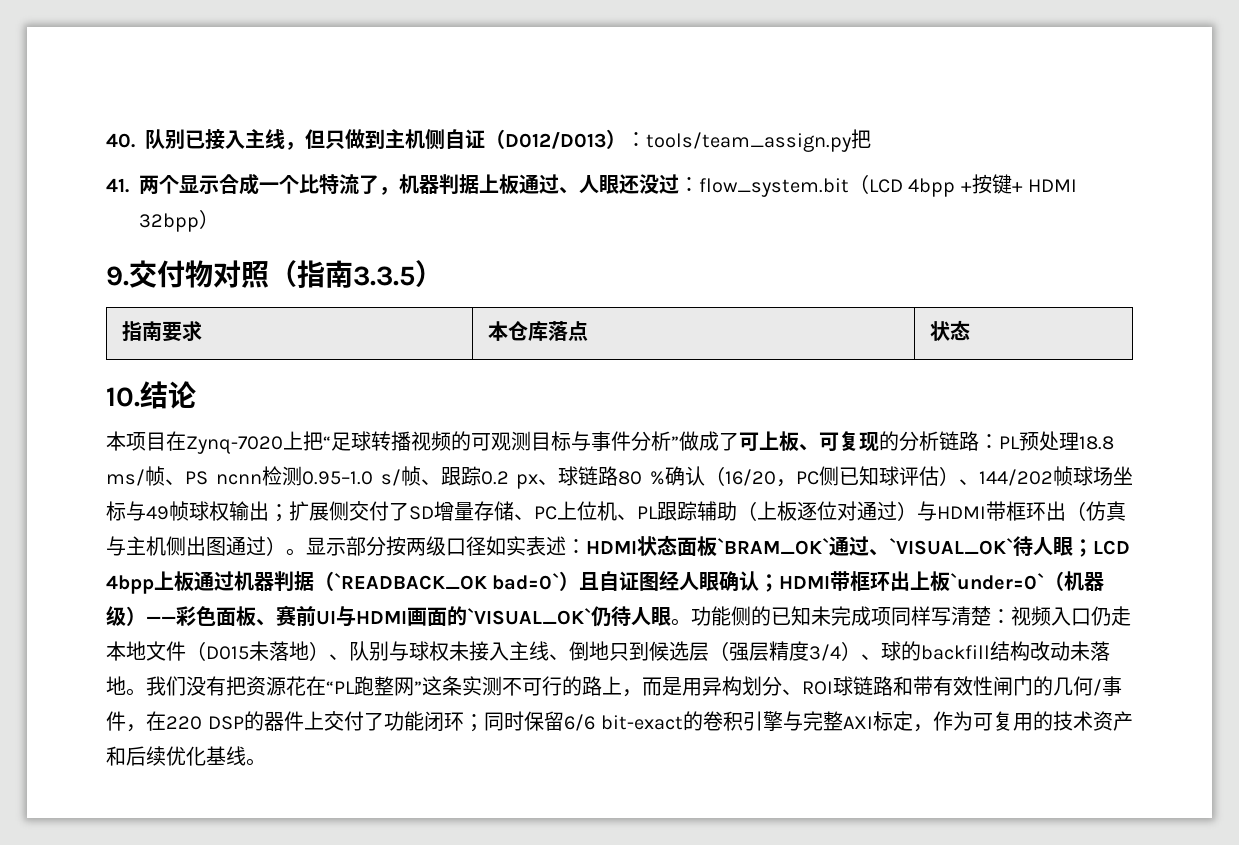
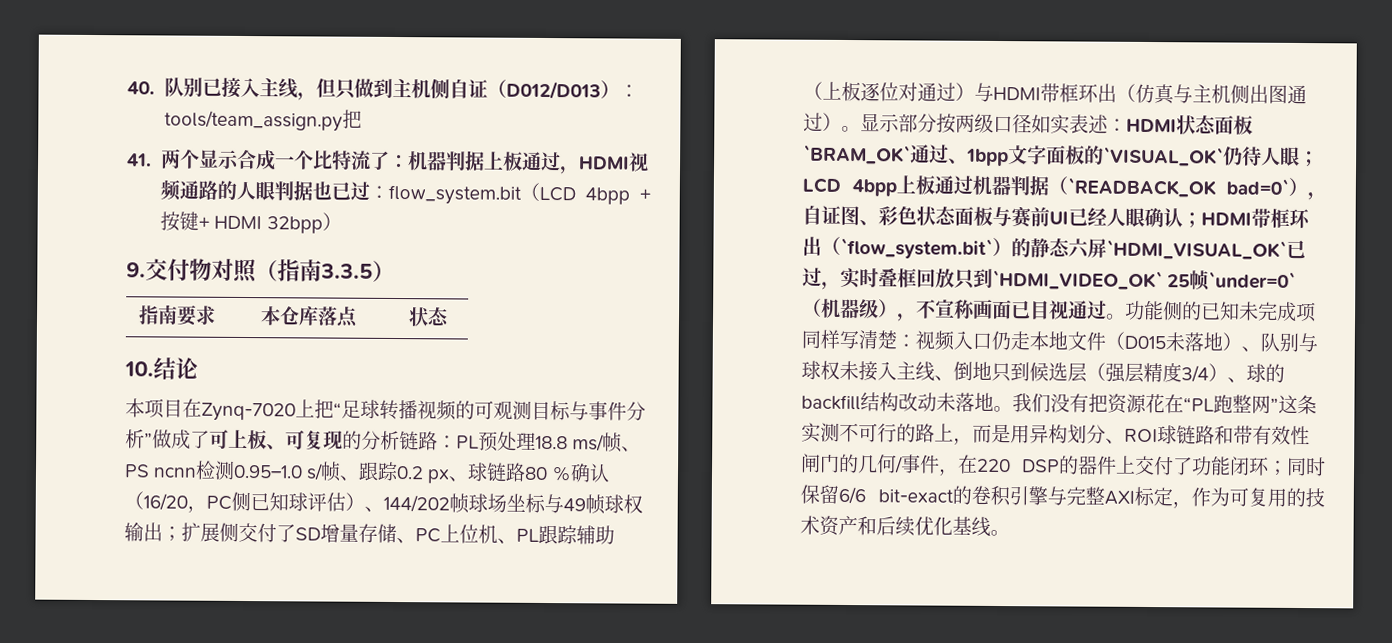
- 41.两个显示合成一个比特流了，机器判据上板通过、人眼还没过：flow_system.bit（LCD 4bpp +按键+ HDMI 32bpp）
+ 41.两个显示合成一个比特流了：机器判据上板通过，HDMI视频通路的人眼判据也已过：flow_system.bit（LCD 4bpp +按键+ HDMI 32bpp）
- 显示部分按两级口径如实表述：HDMI状态面板`BRAM_OK`通过、`VISUAL_OK`待人眼；LCD 4bpp上板通过机器判据（`READBACK_OK bad=0`）且自证图经人眼确认；HDMI带框环出上板`under=0`（机器级）——彩色面板、赛前UI与HDMI画面的`VISUAL_OK`仍待人眼。
+ 显示部分按两级口径如实表述：HDMI状态面板`BRAM_OK`通过、1bpp文字面板的`VISUAL_OK`仍待人眼；LCD 4bpp上板通过机器判据（`READBACK_OK bad=0`），自证图、彩色状态面板与赛前UI已经人眼确认；HDMI带框环出（`flow_system.bit`）的静态六屏`HDMI_VISUAL_OK`已过，实时叠框回放只到`HDMI_VIDEO_OK` 25帧`under=0`（机器级），不宣称画面已目视通过。

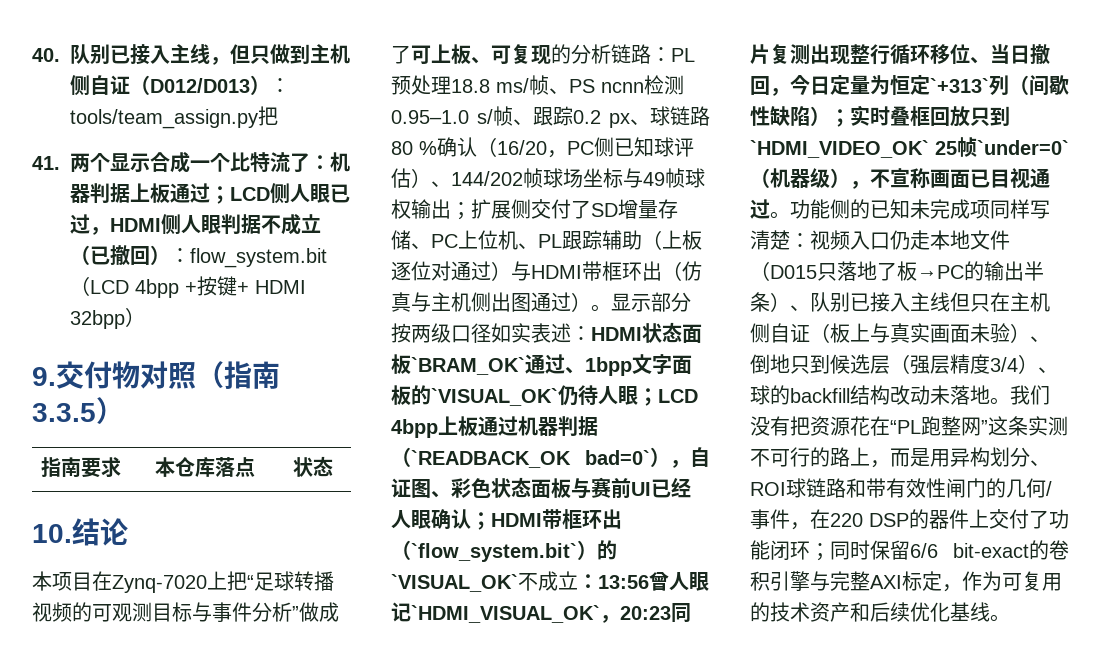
- 41.两个显示合成一个比特流了：机器判据上板通过，HDMI视频通路的人眼判据也已过：flow_system.bit（LCD 4bpp +按键+ HDMI 32bpp）
+ 41.两个显示合成一个比特流了：机器判据上板通过；LCD侧人眼已过，HDMI侧人眼判据不成立（已撤回）：flow_system.bit（LCD 4bpp +按键+ HDMI 32bpp）
- HDMI带框环出（`flow_system.bit`）的静态六屏`HDMI_VISUAL_OK`已过，实时叠框回放只到`HDMI_VIDEO_OK` 25帧`under=0`（机器级），不宣称画面已目视通过。
+ HDMI带框环出（`flow_system.bit`）的`VISUAL_OK`不成立：13:56曾人眼记`HDMI_VISUAL_OK`，20:23同片复测出现整行循环移位、当日撤回，今日定量为恒定`+313`列（间歇性缺陷）；实时叠框回放只到`HDMI_VIDEO_OK` 25帧`under=0`（机器级），不宣称画面已目视通过。
- 功能侧的已知未完成项同样写清楚：视频入口仍走本地文件（D015未落地）、队别与球权未接入主线、倒地只到候选层（强层精度3/4）、球的backfill结构改动未落地。
+ 功能侧的已知未完成项同样写清楚：视频入口仍走本地文件（D015只落地了板→PC的输出半条）、队别已接入主线但只在主机侧自证（板上与真实画面未验）、倒地只到候选层（强层精度3/4）、球的backfill结构改动未落地。

